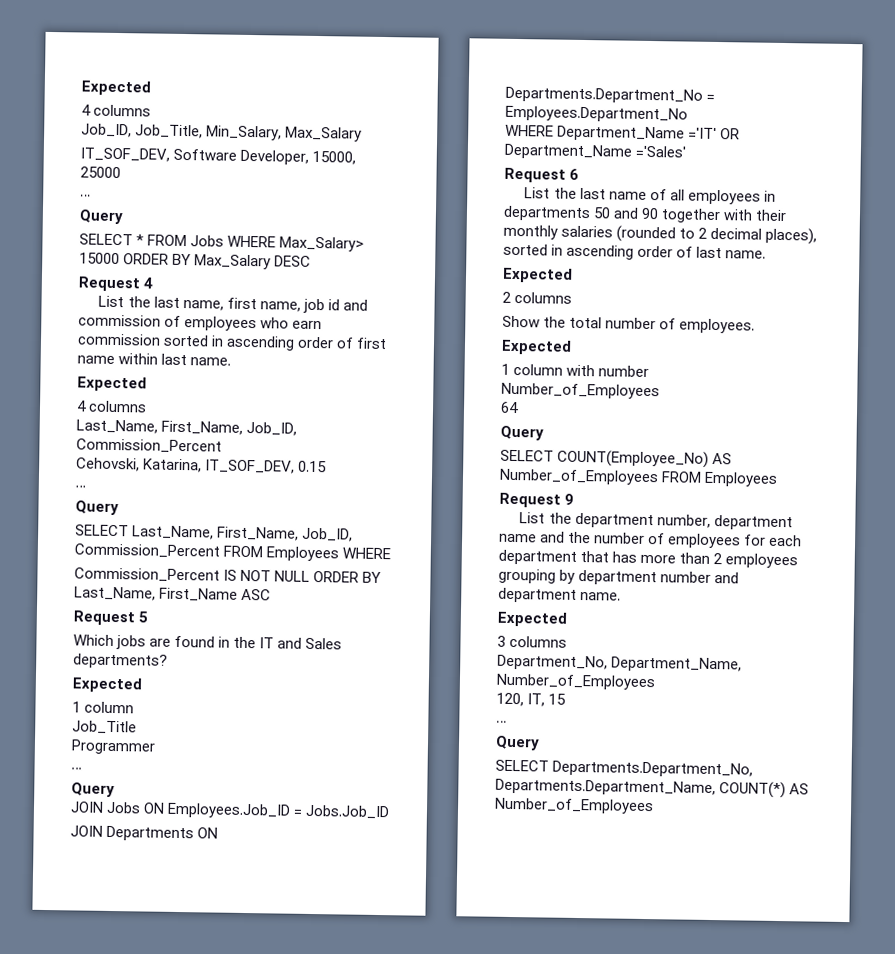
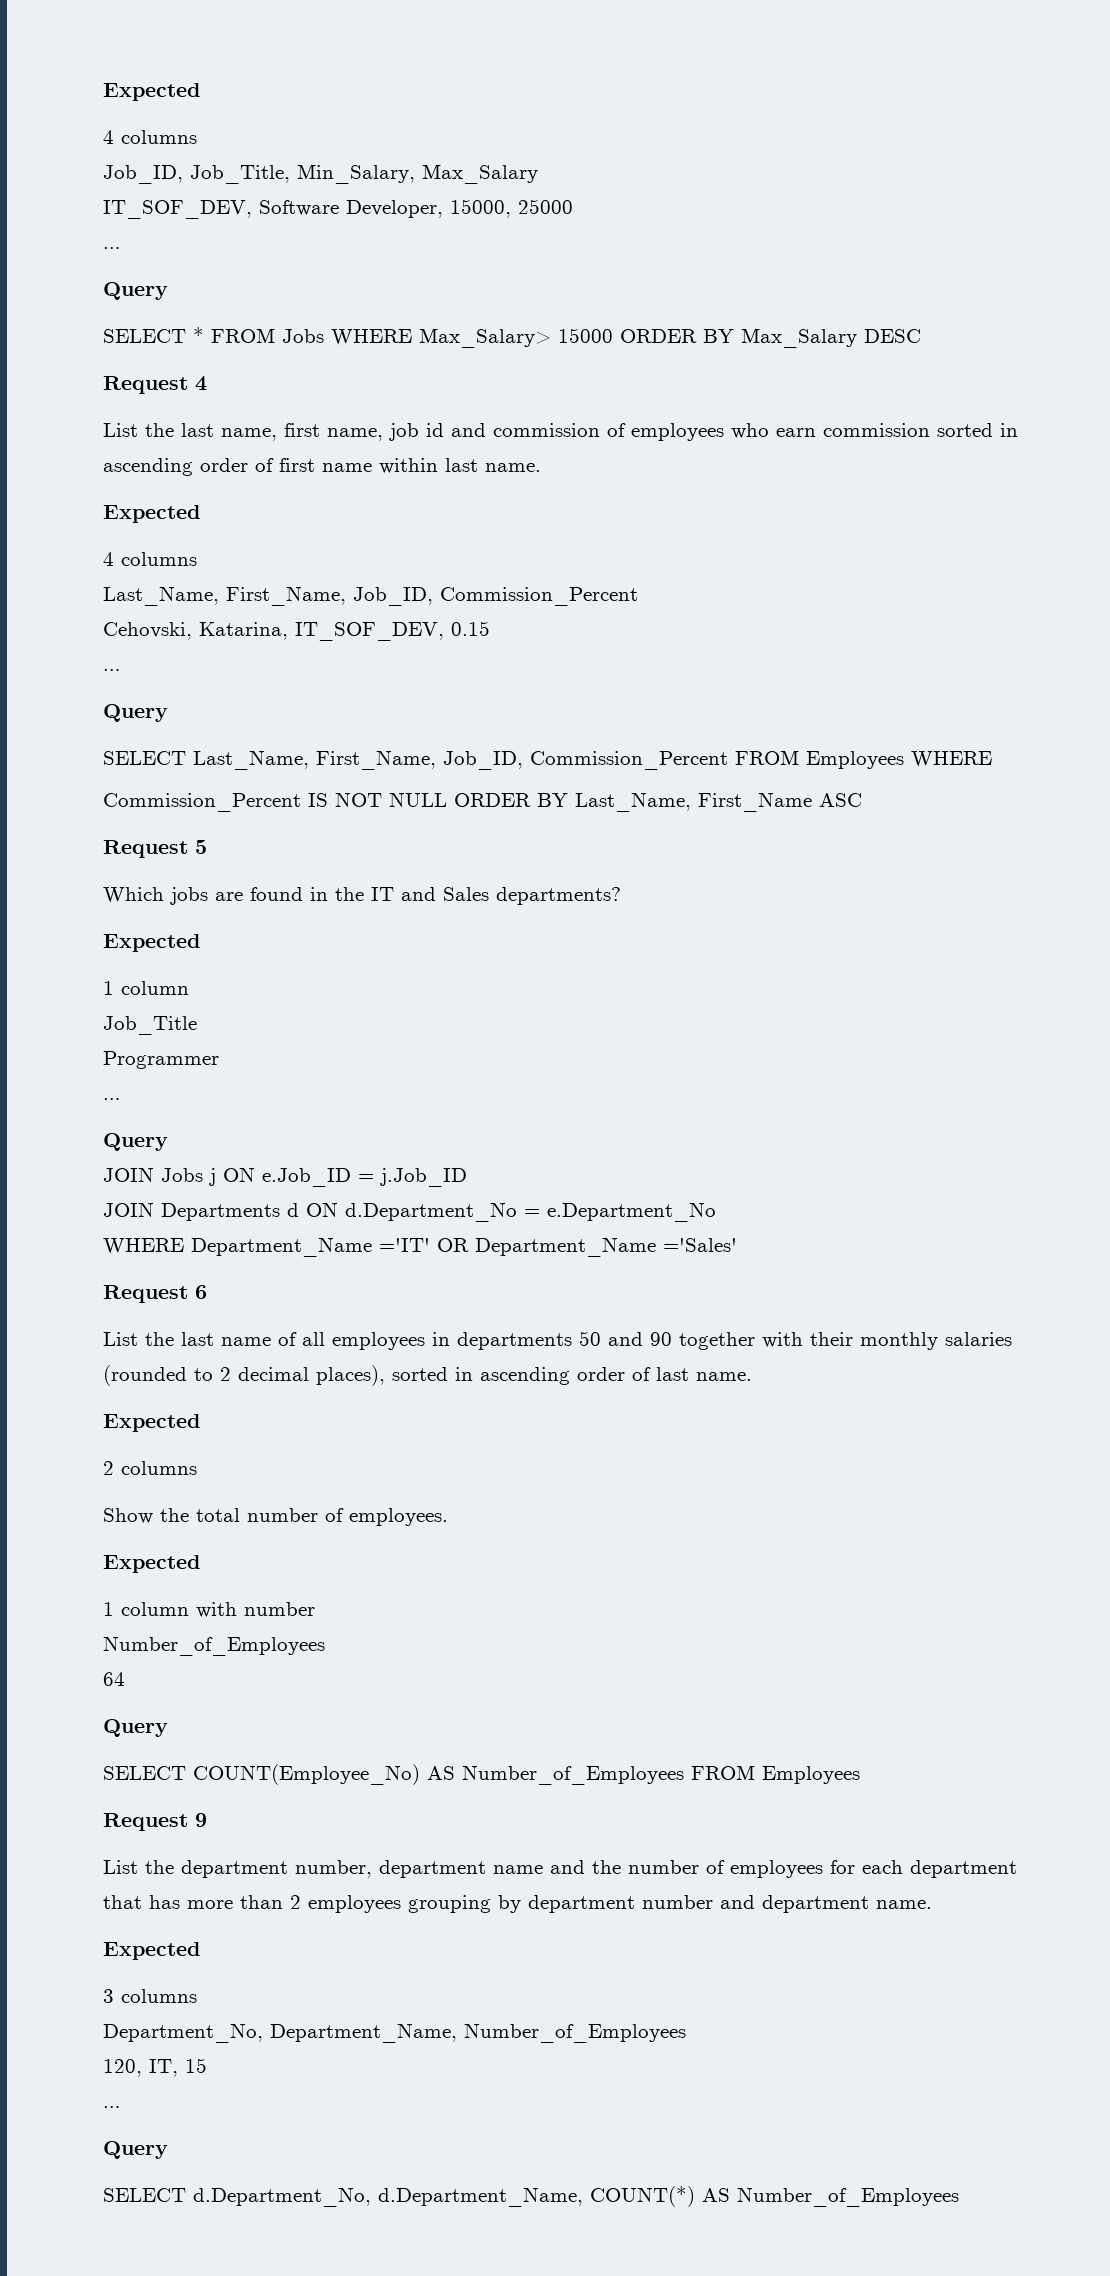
- JOIN Jobs ON Employees.Job_ID = Jobs.Job_ID
- JOIN Departments ON Departments.Department_No = Employees.Department_No
+ JOIN Jobs j ON e.Job_ID = j.Job_ID
+ JOIN Departments d ON d.Department_No = e.Department_No
- SELECT Departments.Department_No, Departments.Department_Name, COUNT(*) AS Number_of_Employees
+ SELECT d.Department_No, d.Department_Name, COUNT(*) AS Number_of_Employees

